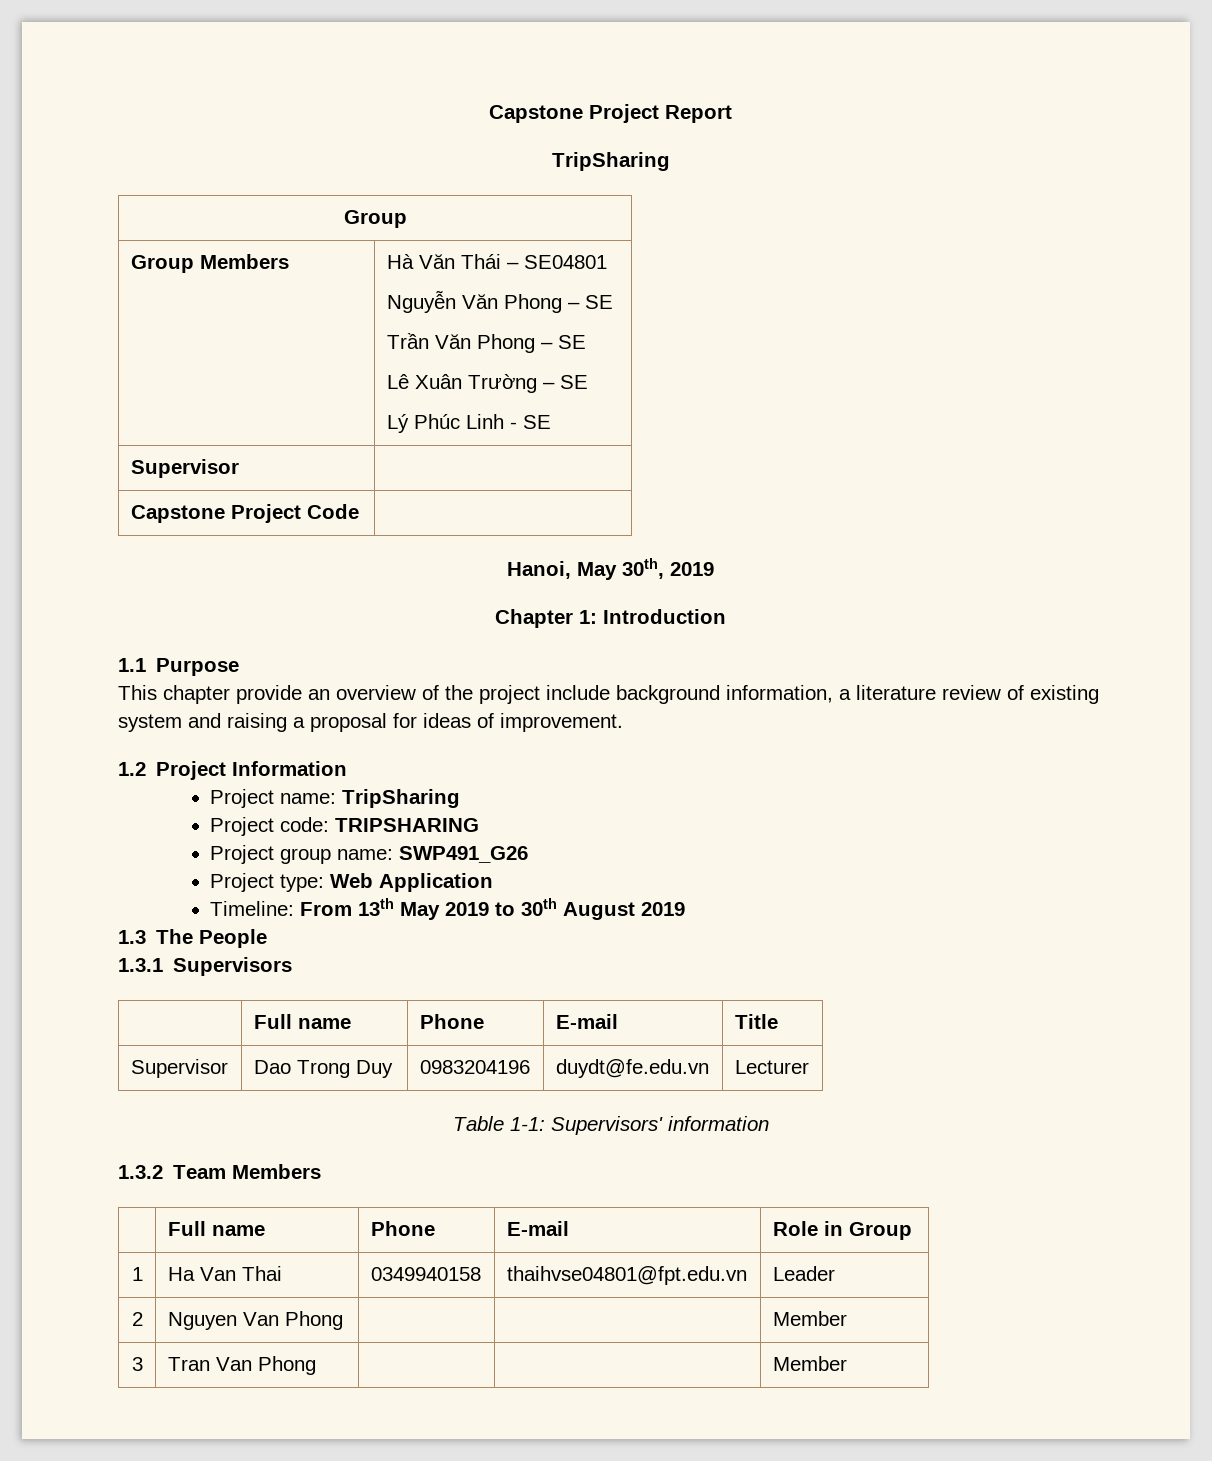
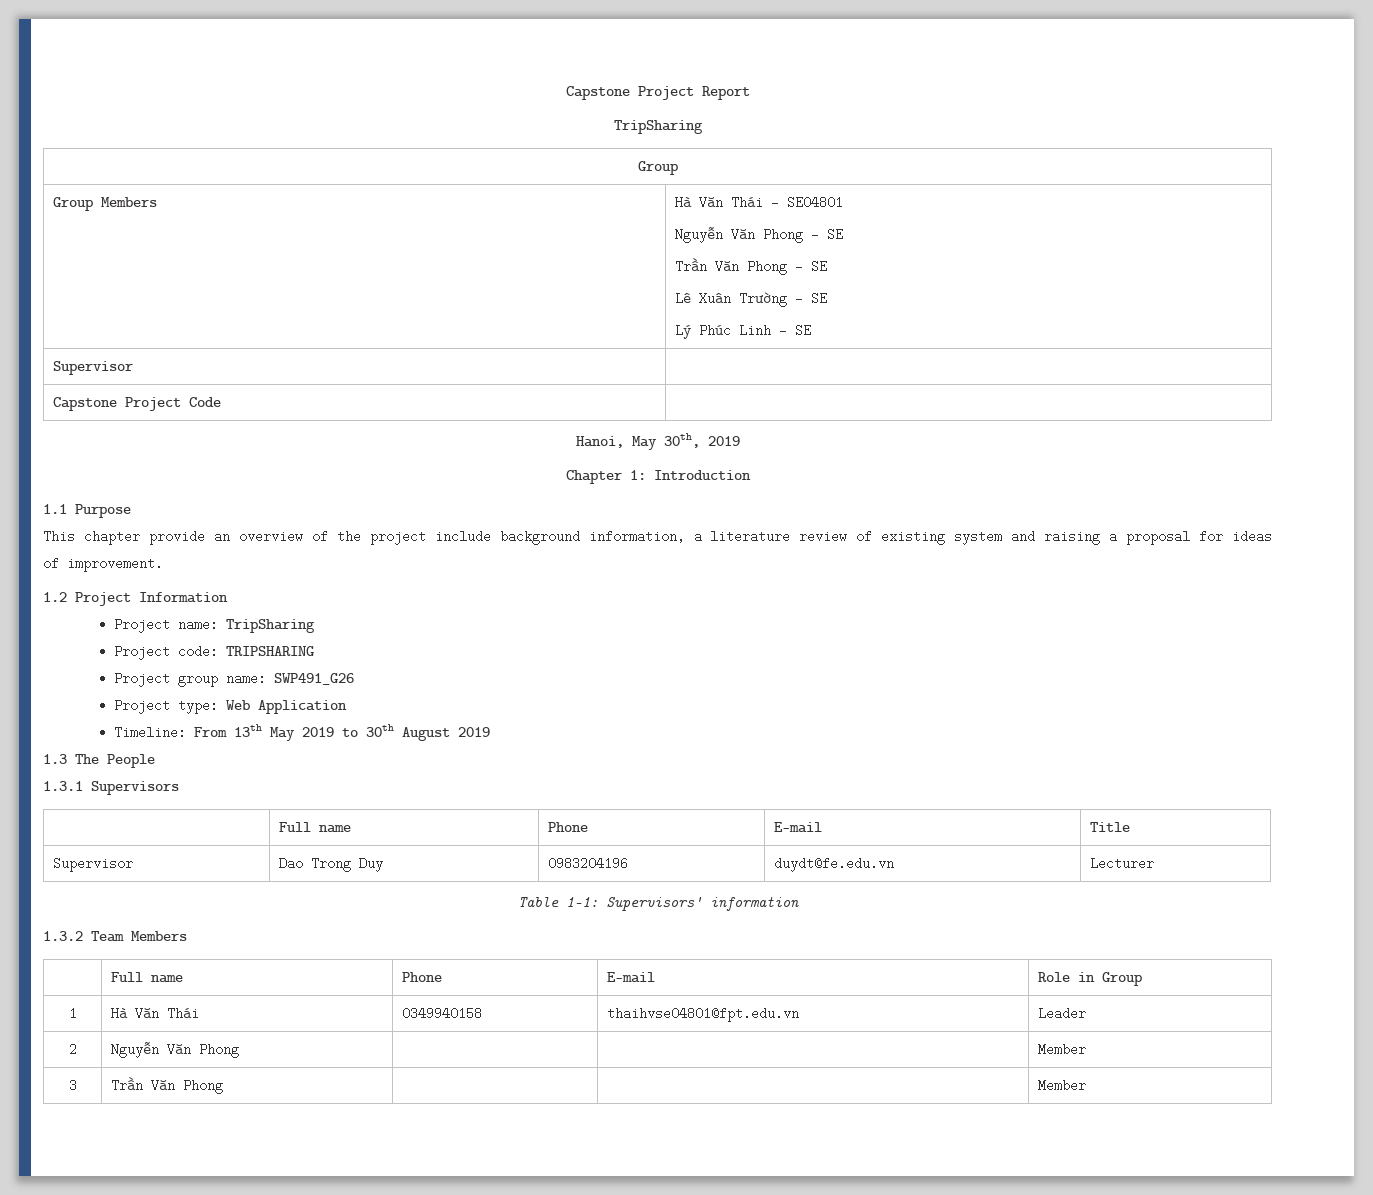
- 1 | Ha Van Thai | 0349940158 | thaihvse04801@fpt.edu.vn | Leader
+ 1 | Hà Văn Thái | 0349940158 | thaihvse04801@fpt.edu.vn | Leader
- 2 | Nguyen Van Phong | | | Member
+ 2 | Nguyễn Văn Phong | | | Member
- 3 | Tran Van Phong | | | Member
+ 3 | Trần Văn Phong | | | Member

